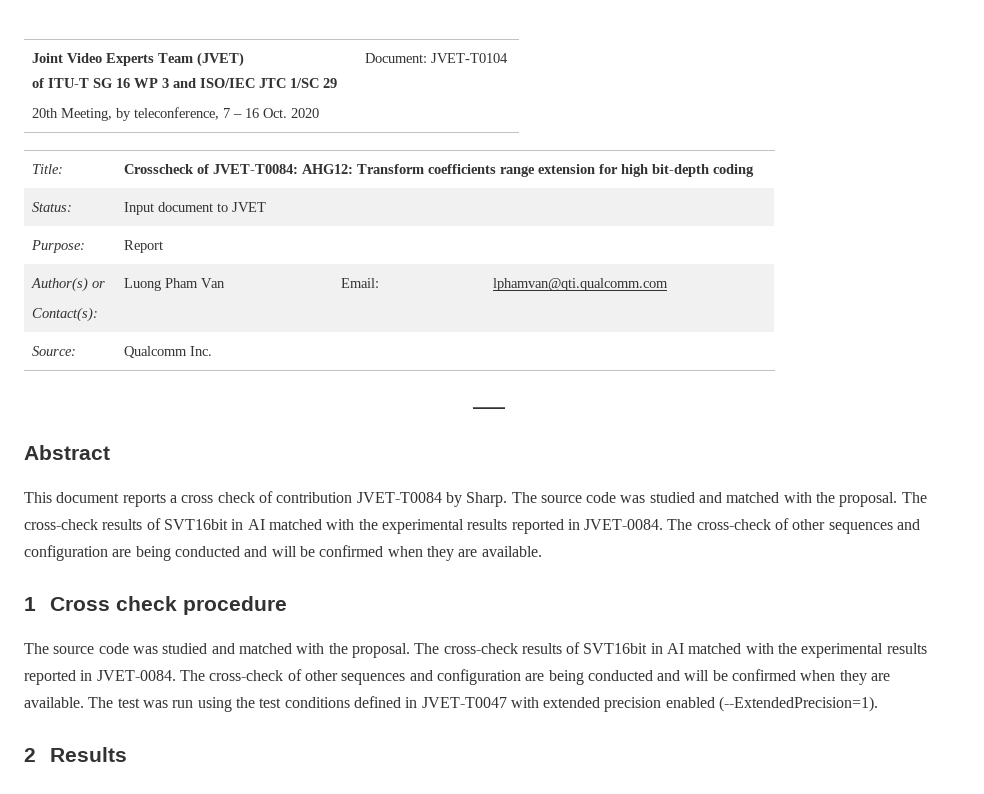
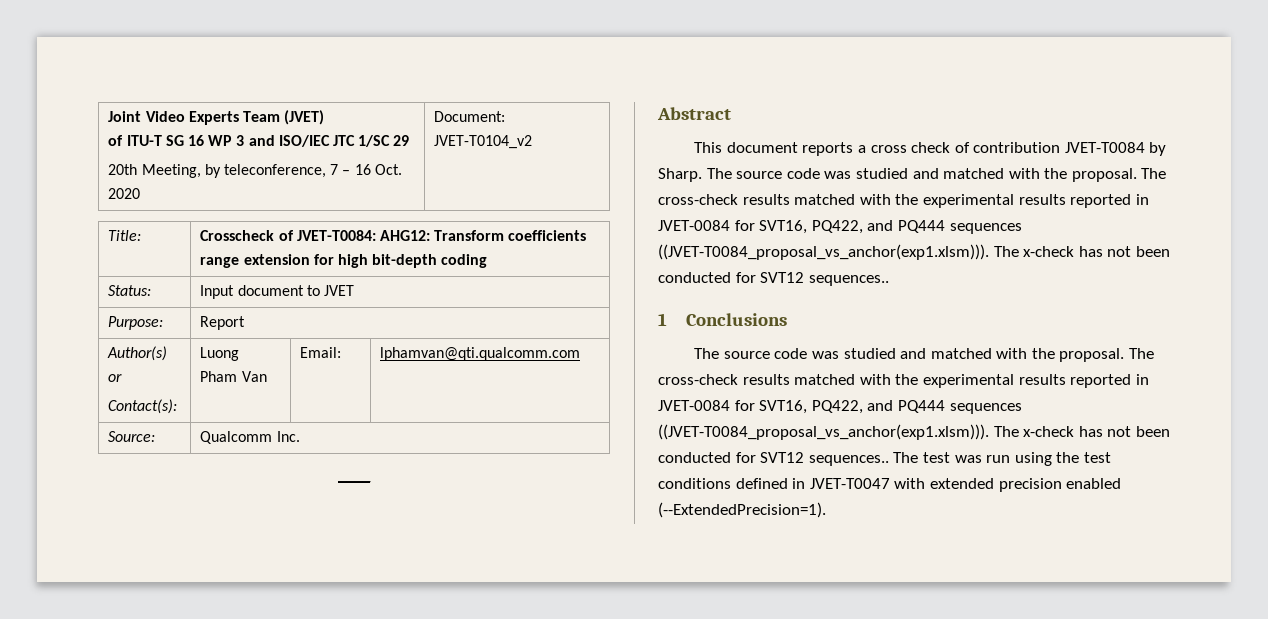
  Joint Video Experts Team (JVET)
  of ITU-T SG 16 WP 3 and ISO/IEC JTC 1/SC 29
- 20th Meeting, by teleconference, 7 – 16 Oct. 2020 | Document: JVET-T0104
+ 20th Meeting, by teleconference, 7 – 16 Oct. 2020 | Document: JVET-T0104_v2
- This document reports a cross check of contribution JVET-T0084 by Sharp. The source code was studied and matched with the proposal. The cross-check results of SVT16bit in AI matched with the experimental results reported in JVET-0084. The cross-check of other sequences and configuration are being conducted and will be confirmed when they are available.
- 1 Cross check procedure
- The source code was studied and matched with the proposal. The cross-check results of SVT16bit in AI matched with the experimental results reported in JVET-0084. The cross-check of other sequences and configuration are being conducted and will be confirmed when they are available.
+ This document reports a cross check of contribution JVET-T0084 by Sharp. The source code was studied and matched with the proposal. The cross-check results matched with the experimental results reported in JVET-0084 for SVT16, PQ422, and PQ444 sequences ((JVET-T0084_proposal_vs_anchor(exp1.xlsm))). The x-check has not been conducted for SVT12 sequences..
+ 1 Conclusions
+ The source code was studied and matched with the proposal. The cross-check results matched with the experimental results reported in JVET-0084 for SVT16, PQ422, and PQ444 sequences ((JVET-T0084_proposal_vs_anchor(exp1.xlsm))). The x-check has not been conducted for SVT12 sequences..
- 2 Results

